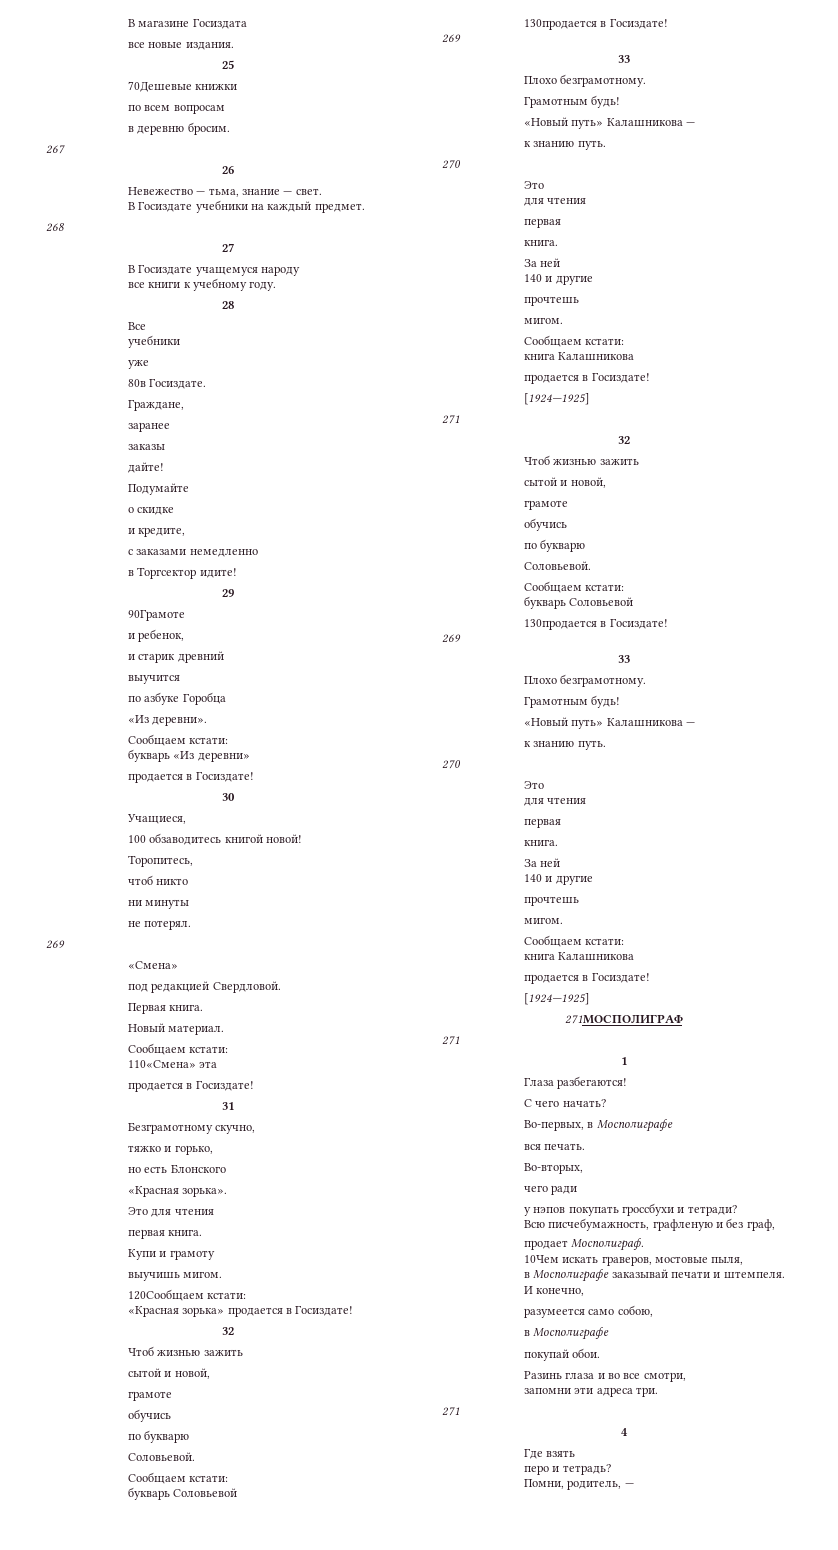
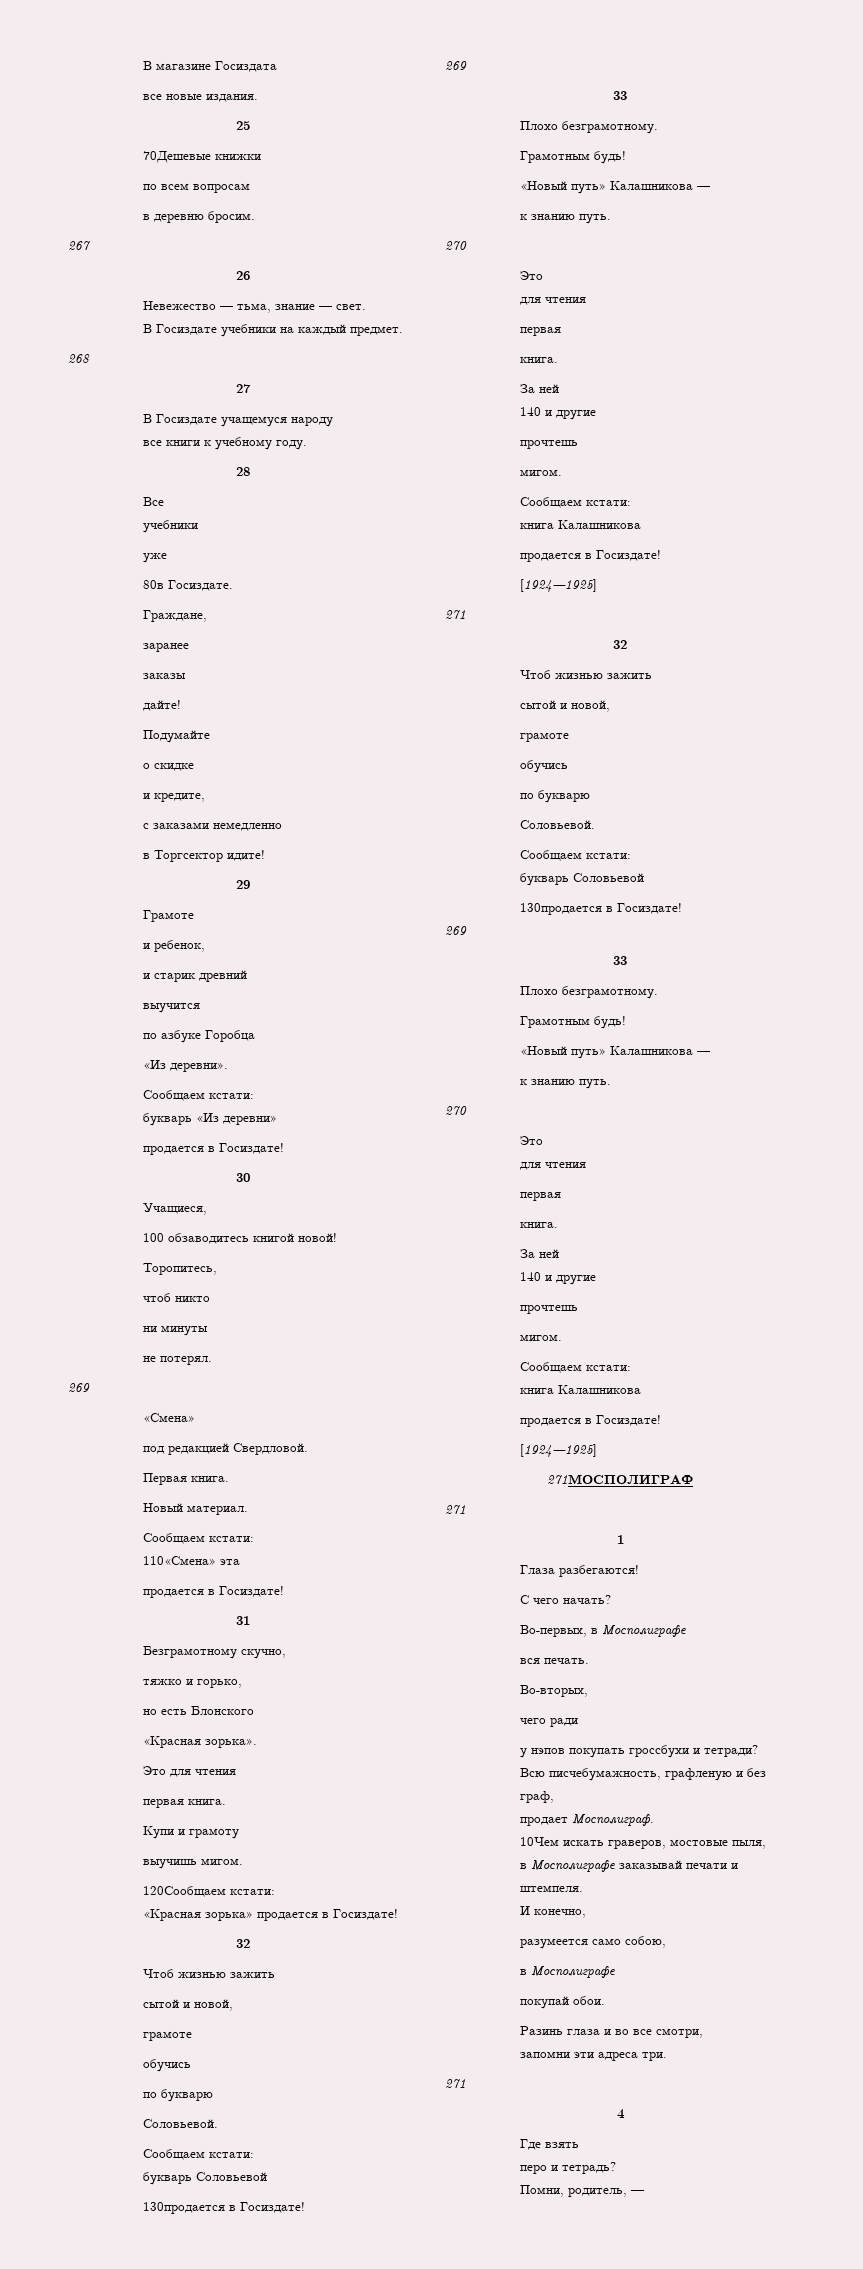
- 90Грамоте
+ Грамоте

